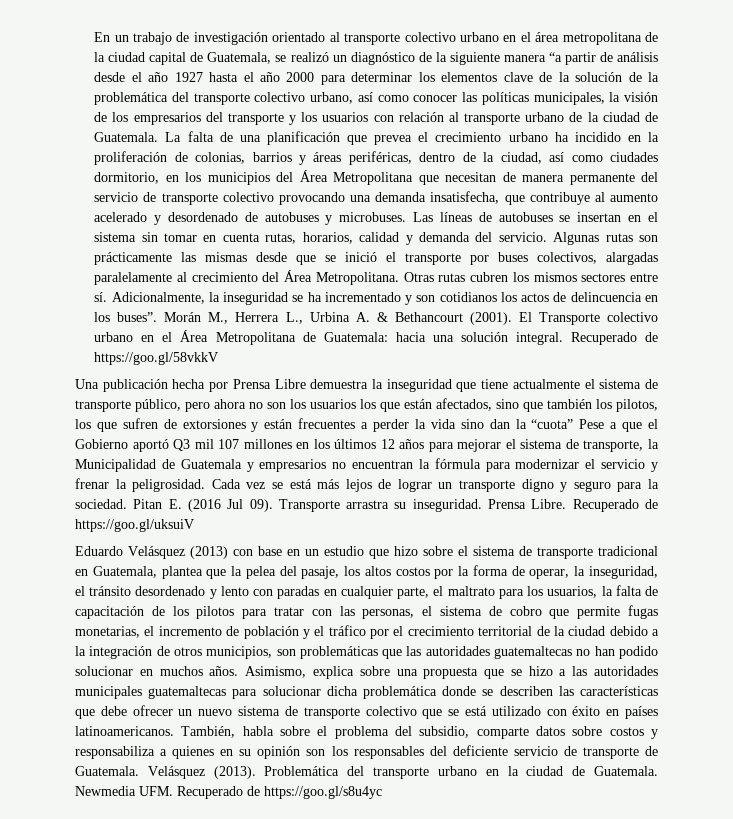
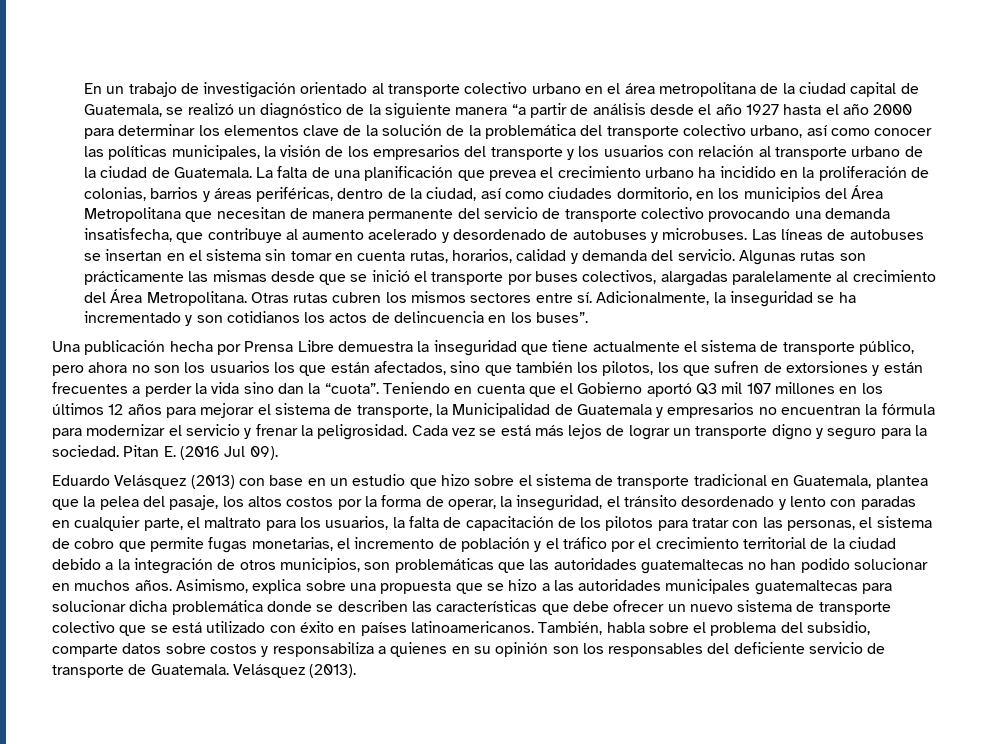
- Morán M., Herrera L., Urbina A. & Bethancourt (2001). El Transporte colectivo urbano en el Área Metropolitana de Guatemala: hacia una solución integral. Recuperado de https://goo.gl/58vkkV
- Una publicación hecha por Prensa Libre demuestra la inseguridad que tiene actualmente el sistema de transporte público, pero ahora no son los usuarios los que están afectados, sino que también los pilotos, los que sufren de extorsiones y están frecuentes a perder la vida sino dan la “cuota” Pese a que el Gobierno aportó Q3 mil 107 millones en los últimos 12 años para mejorar el sistema de transporte, la Municipalidad de Guatemala y empresarios no encuentran la fórmula para modernizar el servicio y frenar la peligrosidad.
+ Una publicación hecha por Prensa Libre demuestra la inseguridad que tiene actualmente el sistema de transporte público, pero ahora no son los usuarios los que están afectados, sino que también los pilotos, los que sufren de extorsiones y están frecuentes a perder la vida sino dan la “cuota”. Teniendo en cuenta que el Gobierno aportó Q3 mil 107 millones en los últimos 12 años para mejorar el sistema de transporte, la Municipalidad de Guatemala y empresarios no encuentran la fórmula para modernizar el servicio y frenar la peligrosidad.
- Transporte arrastra su inseguridad. Prensa Libre. Recuperado de https://goo.gl/uksuiV
- Problemática del transporte urbano en la ciudad de Guatemala. Newmedia UFM. Recuperado de https://goo.gl/s8u4yc

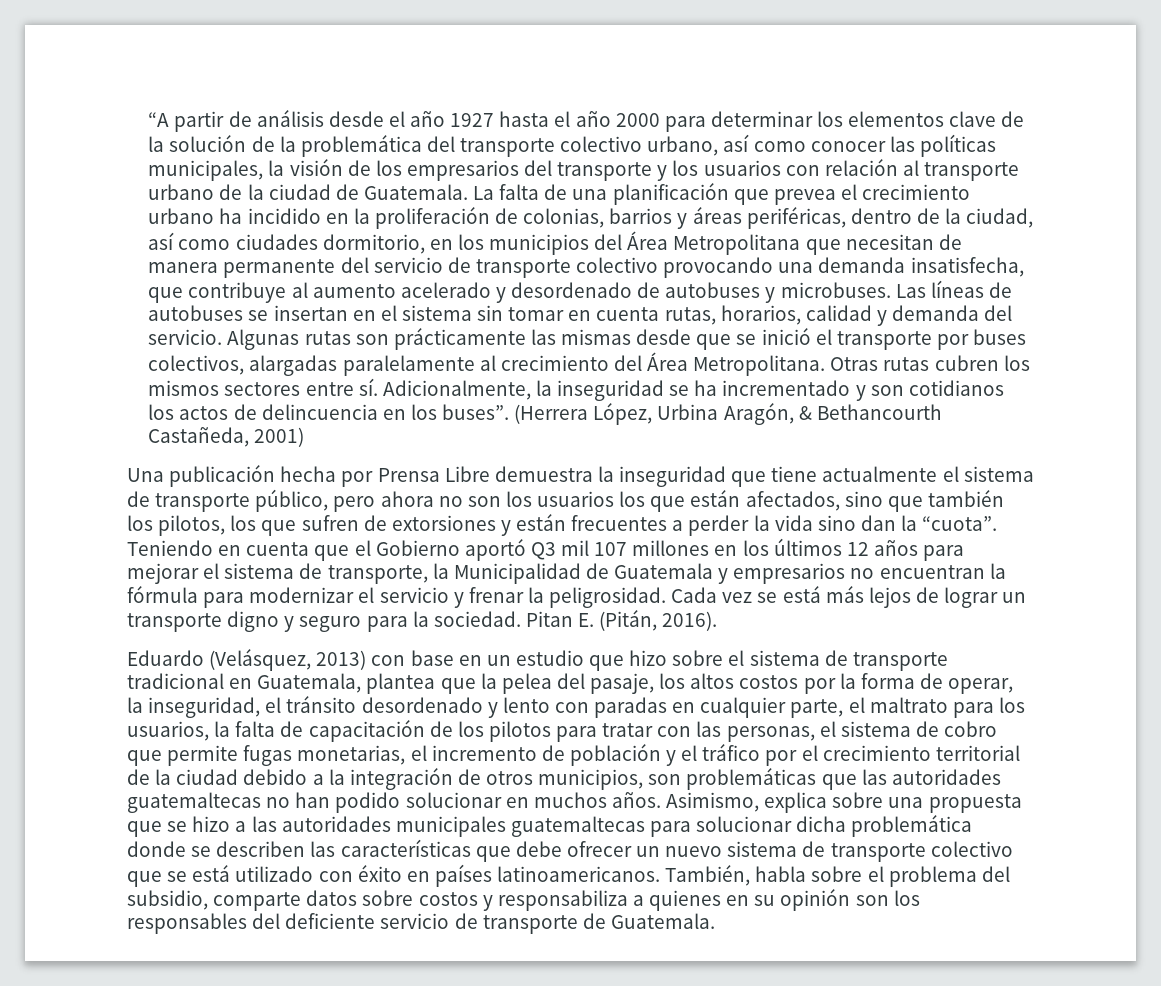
- En un trabajo de investigación orientado al transporte colectivo urbano en el área metropolitana de la ciudad capital de Guatemala, se realizó un diagnóstico de la siguiente manera “a partir de análisis desde el año 1927 hasta el año 2000 para determinar los elementos clave de la solución de la problemática del transporte colectivo urbano, así como conocer las políticas municipales, la visión de los empresarios del transporte y los usuarios con relación al transporte urbano de la ciudad de Guatemala.
+ “A partir de análisis desde el año 1927 hasta el año 2000 para determinar los elementos clave de la solución de la problemática del transporte colectivo urbano, así como conocer las políticas municipales, la visión de los empresarios del transporte y los usuarios con relación al transporte urbano de la ciudad de Guatemala.
+ (Herrera López, Urbina Aragón, & Bethancourth Castañeda, 2001)
- Pitan E. (2016 Jul 09).
+ Pitan E. (Pitán, 2016).
- Eduardo Velásquez (2013) con base en un estudio que hizo sobre el sistema de transporte tradicional en Guatemala, plantea que la pelea del pasaje, los altos costos por la forma de operar, la inseguridad, el tránsito desordenado y lento con paradas en cualquier parte, el maltrato para los usuarios, la falta de capacitación de los pilotos para tratar con las personas, el sistema de cobro que permite fugas monetarias, el incremento de población y el tráfico por el crecimiento territorial de la ciudad debido a la integración de otros municipios, son problemáticas que las autoridades guatemaltecas no han podido solucionar en muchos años.
+ Eduardo (Velásquez, 2013) con base en un estudio que hizo sobre el sistema de transporte tradicional en Guatemala, plantea que la pelea del pasaje, los altos costos por la forma de operar, la inseguridad, el tránsito desordenado y lento con paradas en cualquier parte, el maltrato para los usuarios, la falta de capacitación de los pilotos para tratar con las personas, el sistema de cobro que permite fugas monetarias, el incremento de población y el tráfico por el crecimiento territorial de la ciudad debido a la integración de otros municipios, son problemáticas que las autoridades guatemaltecas no han podido solucionar en muchos años.
- Velásquez (2013).

